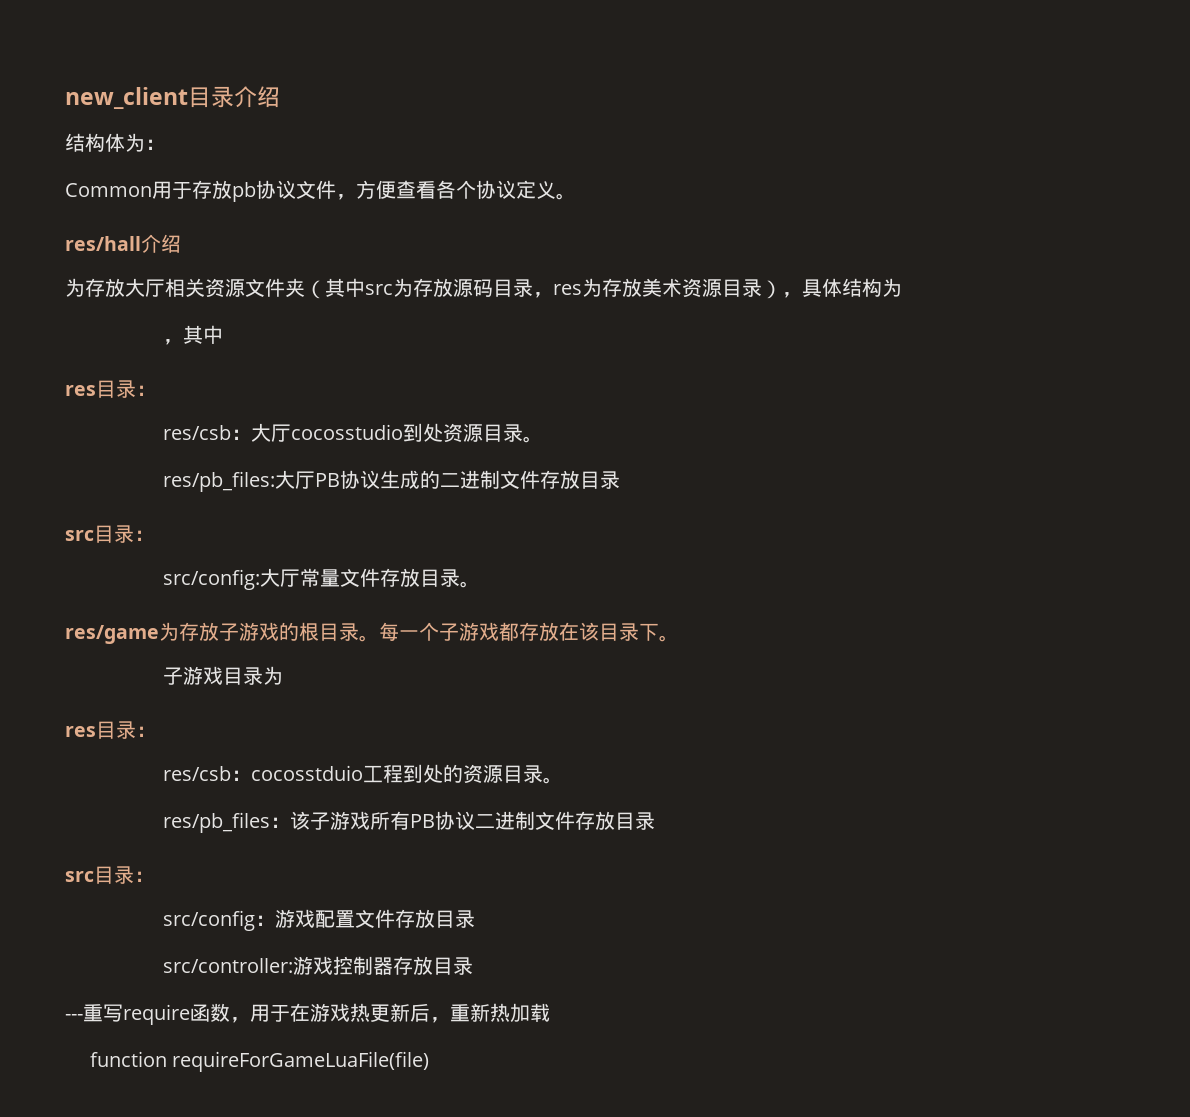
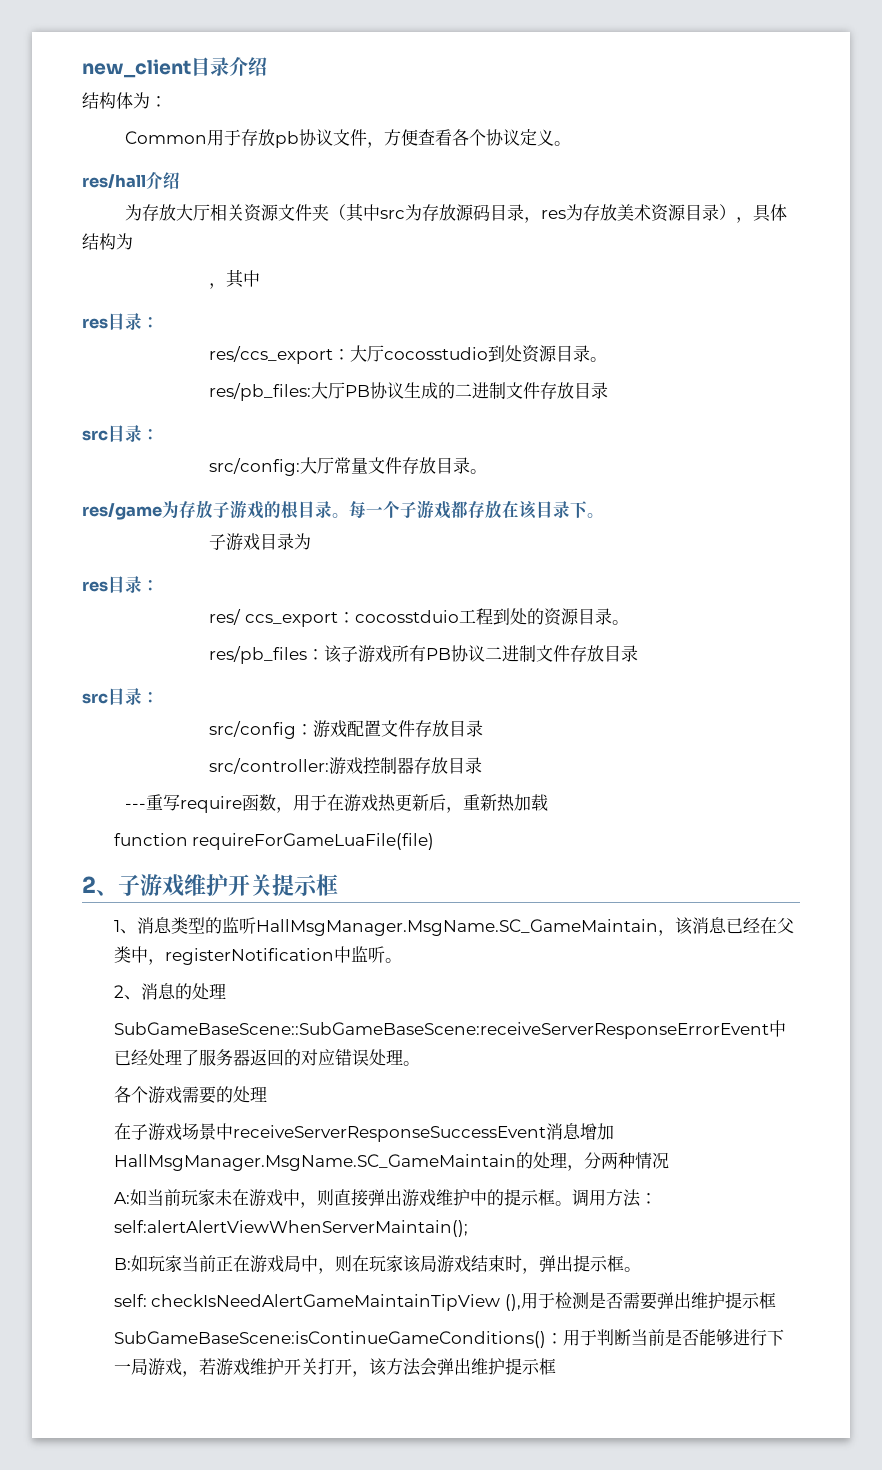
- res/csb：大厅cocosstudio到处资源目录。
+ res/ccs_export：大厅cocosstudio到处资源目录。
- res/csb：cocosstduio工程到处的资源目录。
+ res/ ccs_export：cocosstduio工程到处的资源目录。
+ 2、子游戏维护开关提示框
+ 1、消息类型的监听HallMsgManager.MsgName.SC_GameMaintain，该消息已经在父类中，registerNotification中监听。
+ 2、消息的处理
+ SubGameBaseScene::SubGameBaseScene:receiveServerResponseErrorEvent中已经处理了服务器返回的对应错误处理。
+ 各个游戏需要的处理
+ 在子游戏场景中receiveServerResponseSuccessEvent消息增加HallMsgManager.MsgName.SC_GameMaintain的处理，分两种情况
+ A:如当前玩家未在游戏中，则直接弹出游戏维护中的提示框。调用方法：self:alertAlertViewWhenServerMaintain();
+ B:如玩家当前正在游戏局中，则在玩家该局游戏结束时，弹出提示框。
+ self: checkIsNeedAlertGameMaintainTipView (),用于检测是否需要弹出维护提示框
+ SubGameBaseScene:isContinueGameConditions()：用于判断当前是否能够进行下一局游戏，若游戏维护开关打开，该方法会弹出维护提示框

